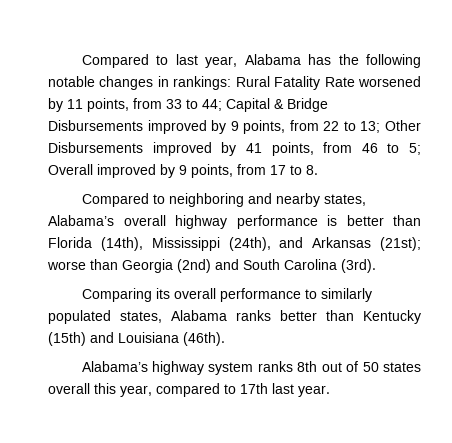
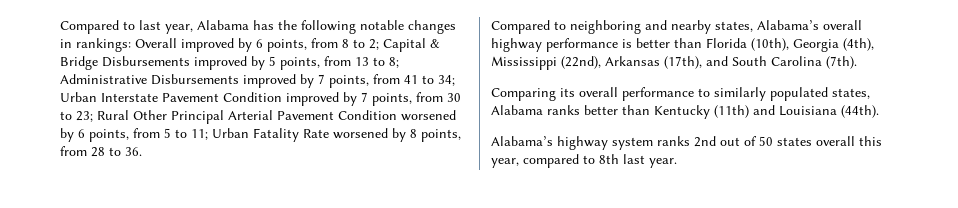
- Compared to last year, Alabama has the following notable changes in rankings: Rural Fatality Rate worsened by 11 points, from 33 to 44; Capital & Bridge Disbursements improved by 9 points, from 22 to 13; Other Disbursements improved by 41 points, from 46 to 5; Overall improved by 9 points, from 17 to 8.
+ Compared to last year, Alabama has the following notable changes in rankings: Overall improved by 6 points, from 8 to 2; Capital & Bridge Disbursements improved by 5 points, from 13 to 8; Administrative Disbursements improved by 7 points, from 41 to 34; Urban Interstate Pavement Condition improved by 7 points, from 30 to 23; Rural Other Principal Arterial Pavement Condition worsened by 6 points, from 5 to 11; Urban Fatality Rate worsened by 8 points, from 28 to 36.
- Compared to neighboring and nearby states, Alabama’s overall highway performance is better than Florida (14th), Mississippi (24th), and Arkansas (21st); worse than Georgia (2nd) and South Carolina (3rd).
+ Compared to neighboring and nearby states, Alabama’s overall highway performance is better than Florida (10th), Georgia (4th), Mississippi (22nd), Arkansas (17th), and South Carolina (7th).
- Comparing its overall performance to similarly populated states, Alabama ranks better than Kentucky (15th) and Louisiana (46th).
+ Comparing its overall performance to similarly populated states, Alabama ranks better than Kentucky (11th) and Louisiana (44th).
- Alabama’s highway system ranks 8th out of 50 states overall this year, compared to 17th last year.
+ Alabama’s highway system ranks 2nd out of 50 states overall this year, compared to 8th last year.

